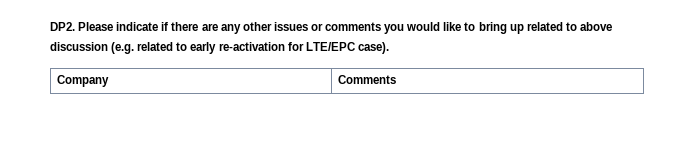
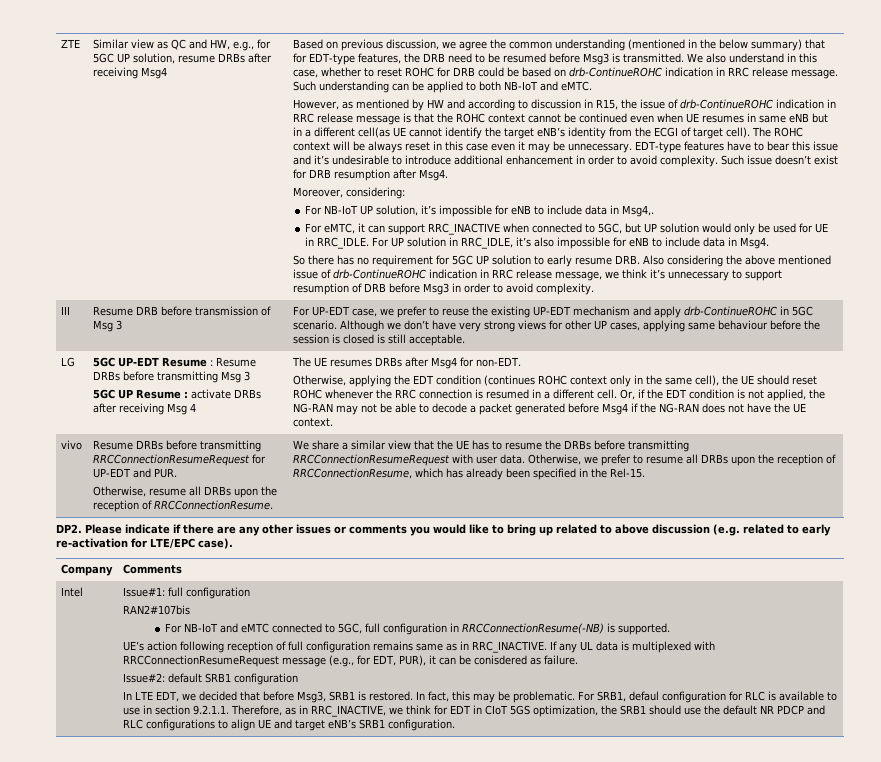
+ ZTE | Similar view as QC and HW, e.g., for 5GC UP solution, resume DRBs after receiving Msg4 | Based on previous discussion, we agree the common understanding (mentioned in the below summary) that for EDT-type features, the DRB need to be resumed before Msg3 is transmitted. We also understand in this case, whether to reset ROHC for DRB could be based on drb-ContinueROHC indication in RRC release message. Such understanding can be applied to both NB-IoT and eMTC.
+ However, as mentioned by HW and according to discussion in R15, the issue of drb-ContinueROHC indication in RRC release message is that the ROHC context cannot be continued even when UE resumes in same eNB but in a different cell(as UE cannot identify the target eNB’s identity from the ECGI of target cell). The ROHC context will be always reset in this case even it may be unnecessary. EDT-type features have to bear this issue and it’s undesirable to introduce additional enhancement in order to avoid complexity. Such issue doesn’t exist for DRB resumption after Msg4.
+ Moreover, considering:
+ For NB-IoT UP solution, it’s impossible for eNB to include data in Msg4,.
+ For eMTC, it can support RRC_INACTIVE when connected to 5GC, but UP solution would only be used for UE in RRC_IDLE. For UP solution in RRC_IDLE, it’s also impossible for eNB to include data in Msg4.
+ So there has no requirement for 5GC UP solution to early resume DRB. Also considering the above mentioned issue of drb-ContinueROHC indication in RRC release message, we think it’s unnecessary to support resumption of DRB before Msg3 in order to avoid complexity.
+ III | Resume DRB before transmission of Msg 3 | For UP-EDT case, we prefer to reuse the existing UP-EDT mechanism and apply drb-ContinueROHC in 5GC scenario. Although we don’t have very strong views for other UP cases, applying same behaviour before the session is closed is still acceptable.
+ LG | 5GC UP-EDT Resume : Resume DRBs before transmitting Msg 3
+ 5GC UP Resume : activate DRBs after receiving Msg 4 | The UE resumes DRBs after Msg4 for non-EDT.
+ Otherwise, applying the EDT condition (continues ROHC context only in the same cell), the UE should reset ROHC whenever the RRC connection is resumed in a different cell. Or, if the EDT condition is not applied, the NG-RAN may not be able to decode a packet generated before Msg4 if the NG-RAN does not have the UE context.
+ vivo | Resume DRBs before transmitting RRCConnectionResumeRequest for UP-EDT and PUR.
+ Otherwise, resume all DRBs upon the reception of RRCConnectionResume. | We share a similar view that the UE has to resume the DRBs before transmitting RRCConnectionResumeRequest with user data. Otherwise, we prefer to resume all DRBs upon the reception of RRCConnectionResume, which has already been specified in the Rel-15.
+ Intel | Issue#1: full configuration
+ RAN2#107bis
+ For NB-IoT and eMTC connected to 5GC, full configuration in RRCConnectionResume(-NB) is supported.
+ UE’s action following reception of full configuration remains same as in RRC_INACTIVE. If any UL data is multiplexed with RRCConnectionResumeRequest message (e.g., for EDT, PUR), it can be conisdered as failure.
+ Issue#2: default SRB1 configuration
+ In LTE EDT, we decided that before Msg3, SRB1 is restored. In fact, this may be problematic. For SRB1, defaul configuration for RLC is available to use in section 9.2.1.1. Therefore, as in RRC_INACTIVE, we think for EDT in CIoT 5GS optimization, the SRB1 should use the default NR PDCP and RLC configurations to align UE and target eNB’s SRB1 configuration.

